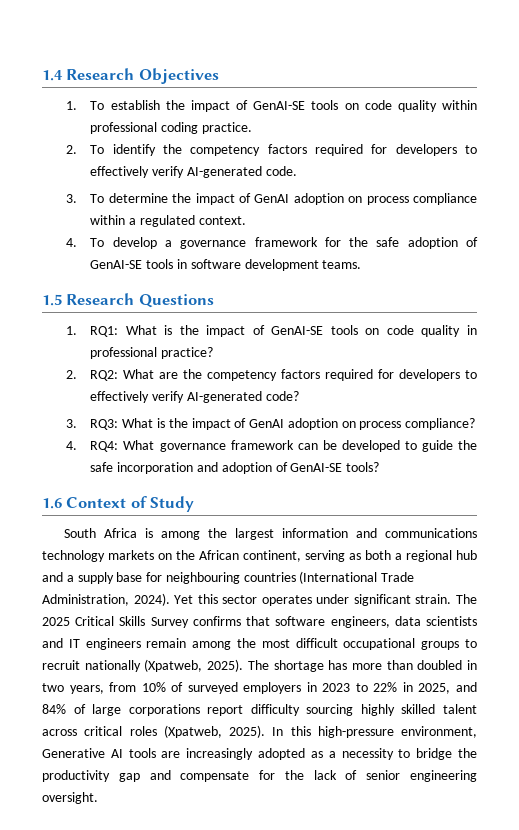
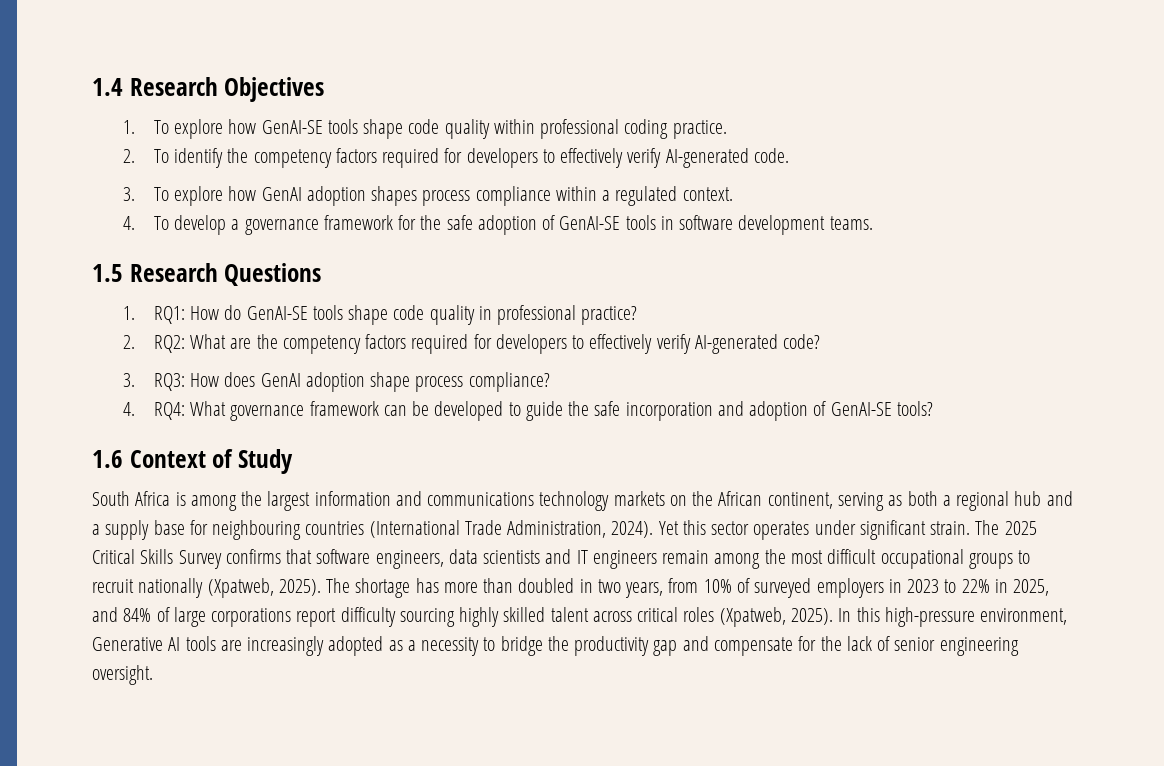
- 1. To establish the impact of GenAI-SE tools on code quality within professional coding practice.
+ 1. To explore how GenAI-SE tools shape code quality within professional coding practice.
- 3. To determine the impact of GenAI adoption on process compliance within a regulated context.
+ 3. To explore how GenAI adoption shapes process compliance within a regulated context.
- 1. RQ1: What is the impact of GenAI-SE tools on code quality in professional practice?
+ 1. RQ1: How do GenAI-SE tools shape code quality in professional practice?
- 3. RQ3: What is the impact of GenAI adoption on process compliance?
+ 3. RQ3: How does GenAI adoption shape process compliance?

